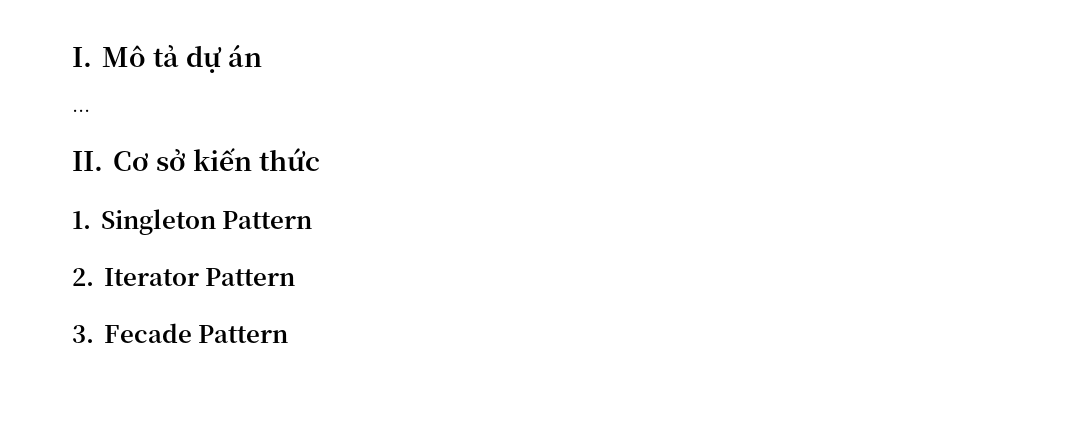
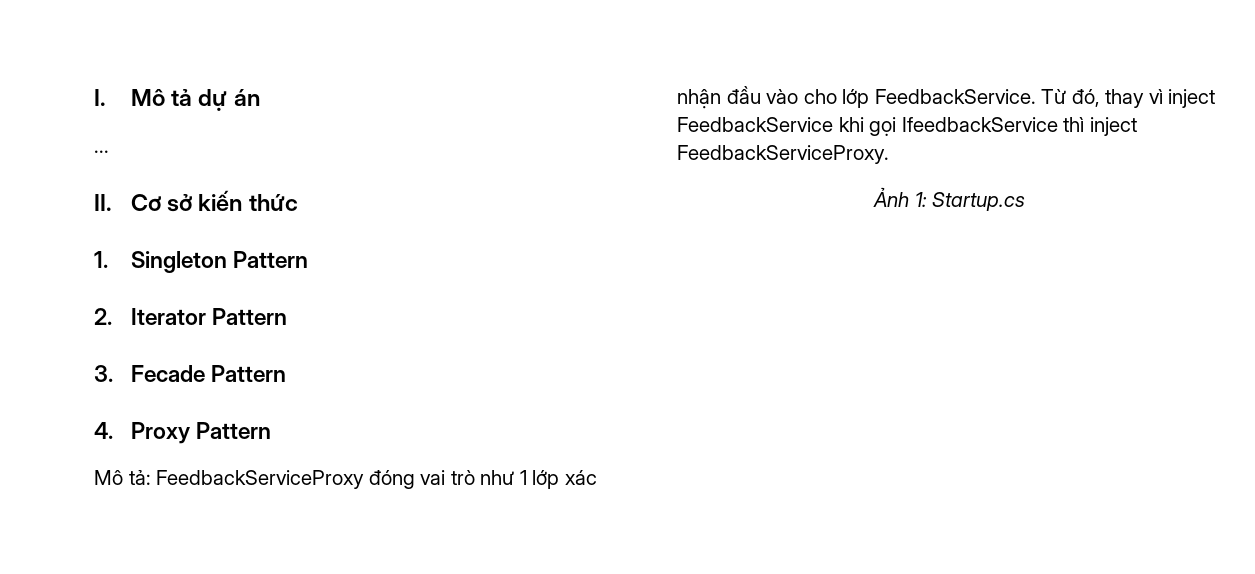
+ 4. Proxy Pattern
+ Mô tả: FeedbackServiceProxy đóng vai trò như 1 lớp xác nhận đầu vào cho lớp FeedbackService. Từ đó, thay vì inject FeedbackService khi gọi IfeedbackService thì inject FeedbackServiceProxy.
+ Ảnh 1: Startup.cs

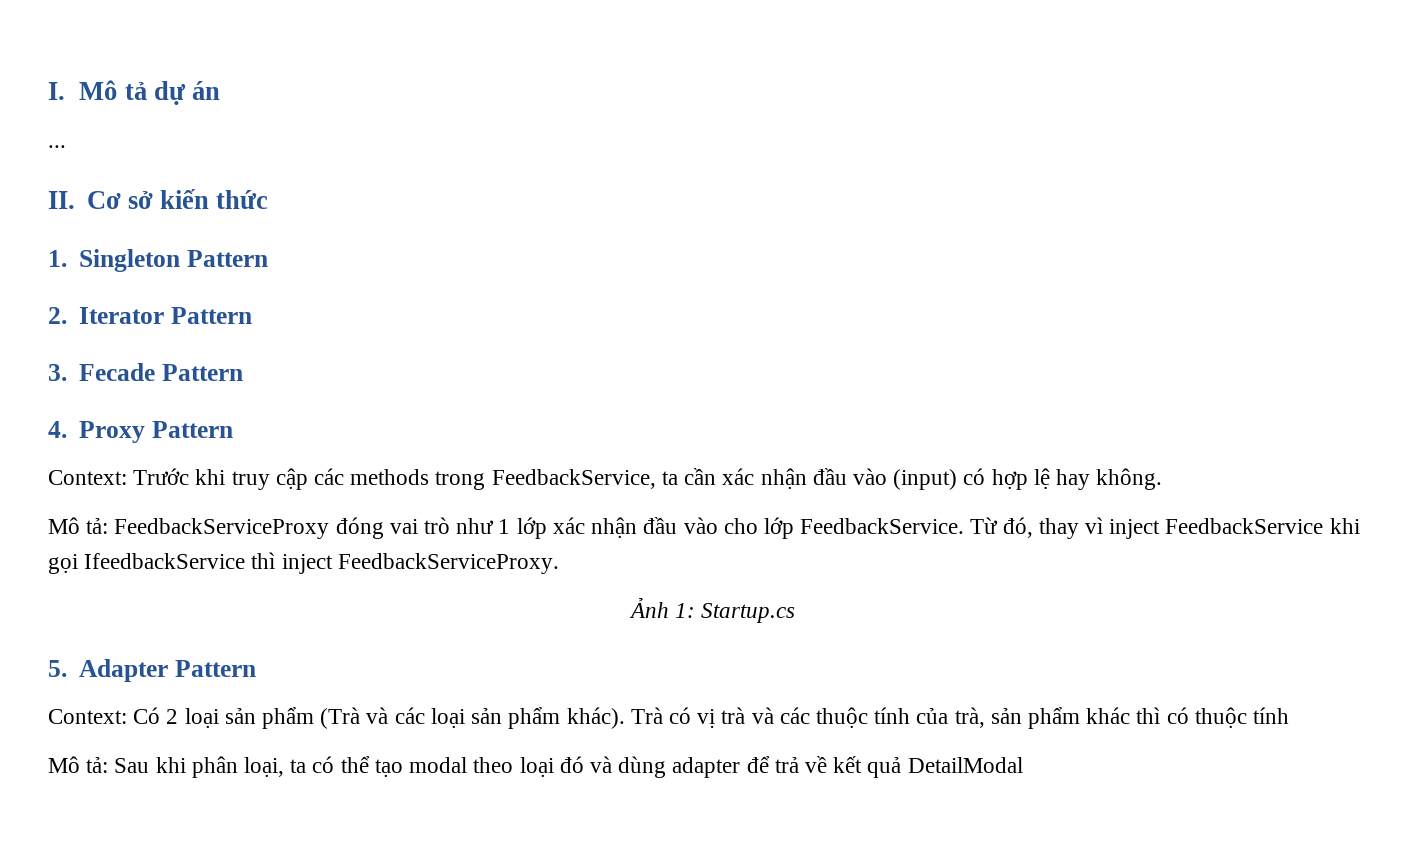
+ Context: Trước khi truy cập các methods trong FeedbackService, ta cần xác nhận đầu vào (input) có hợp lệ hay không.
+ 5. Adapter Pattern
+ Context: Có 2 loại sản phẩm (Trà và các loại sản phẩm khác). Trà có vị trà và các thuộc tính của trà, sản phẩm khác thì có thuộc tính
+ Mô tả: Sau khi phân loại, ta có thể tạo modal theo loại đó và dùng adapter để trả về kết quả DetailModal

